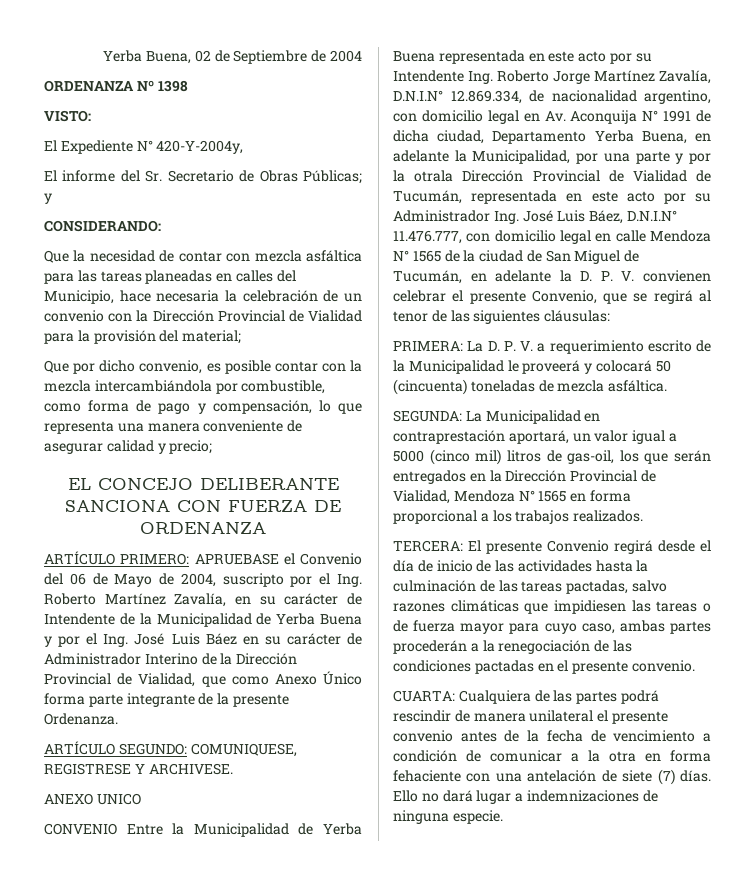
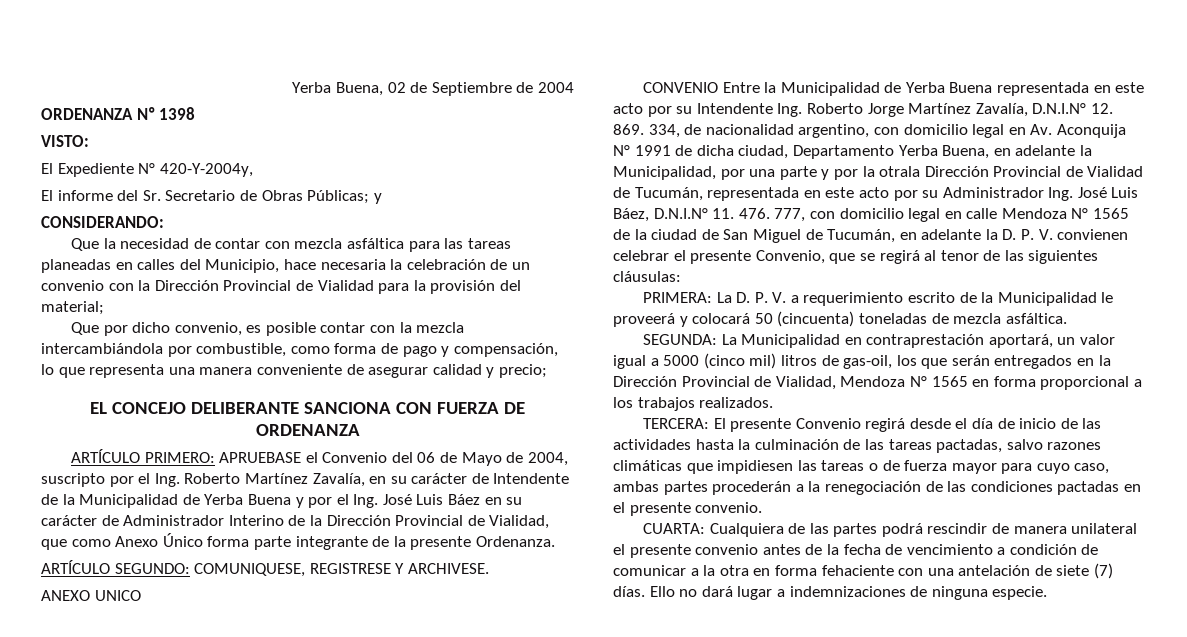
- CONVENIO Entre la Municipalidad de Yerba Buena representada en este acto por su Intendente Ing. Roberto Jorge Martínez Zavalía, D.N.I.N° 12.869.334, de nacionalidad argentino, con domicilio legal en Av. Aconquija N° 1991 de dicha ciudad, Departamento Yerba Buena, en adelante la Municipalidad, por una parte y por la otrala Dirección Provincial de Vialidad de Tucumán, representada en este acto por su Administrador Ing. José Luis Báez, D.N.I.N° 11.476.777, con domicilio legal en calle Mendoza N° 1565 de la ciudad de San Miguel de Tucumán, en adelante la D. P. V. convienen celebrar el presente Convenio, que se regirá al tenor de las siguientes cláusulas:
+ CONVENIO Entre la Municipalidad de Yerba Buena representada en este acto por su Intendente Ing. Roberto Jorge Martínez Zavalía, D.N.I.N° 12. 869. 334, de nacionalidad argentino, con domicilio legal en Av. Aconquija N° 1991 de dicha ciudad, Departamento Yerba Buena, en adelante la Municipalidad, por una parte y por la otrala Dirección Provincial de Vialidad de Tucumán, representada en este acto por su Administrador Ing. José Luis Báez, D.N.I.N° 11. 476. 777, con domicilio legal en calle Mendoza N° 1565 de la ciudad de San Miguel de Tucumán, en adelante la D. P. V. convienen celebrar el presente Convenio, que se regirá al tenor de las siguientes cláusulas:

